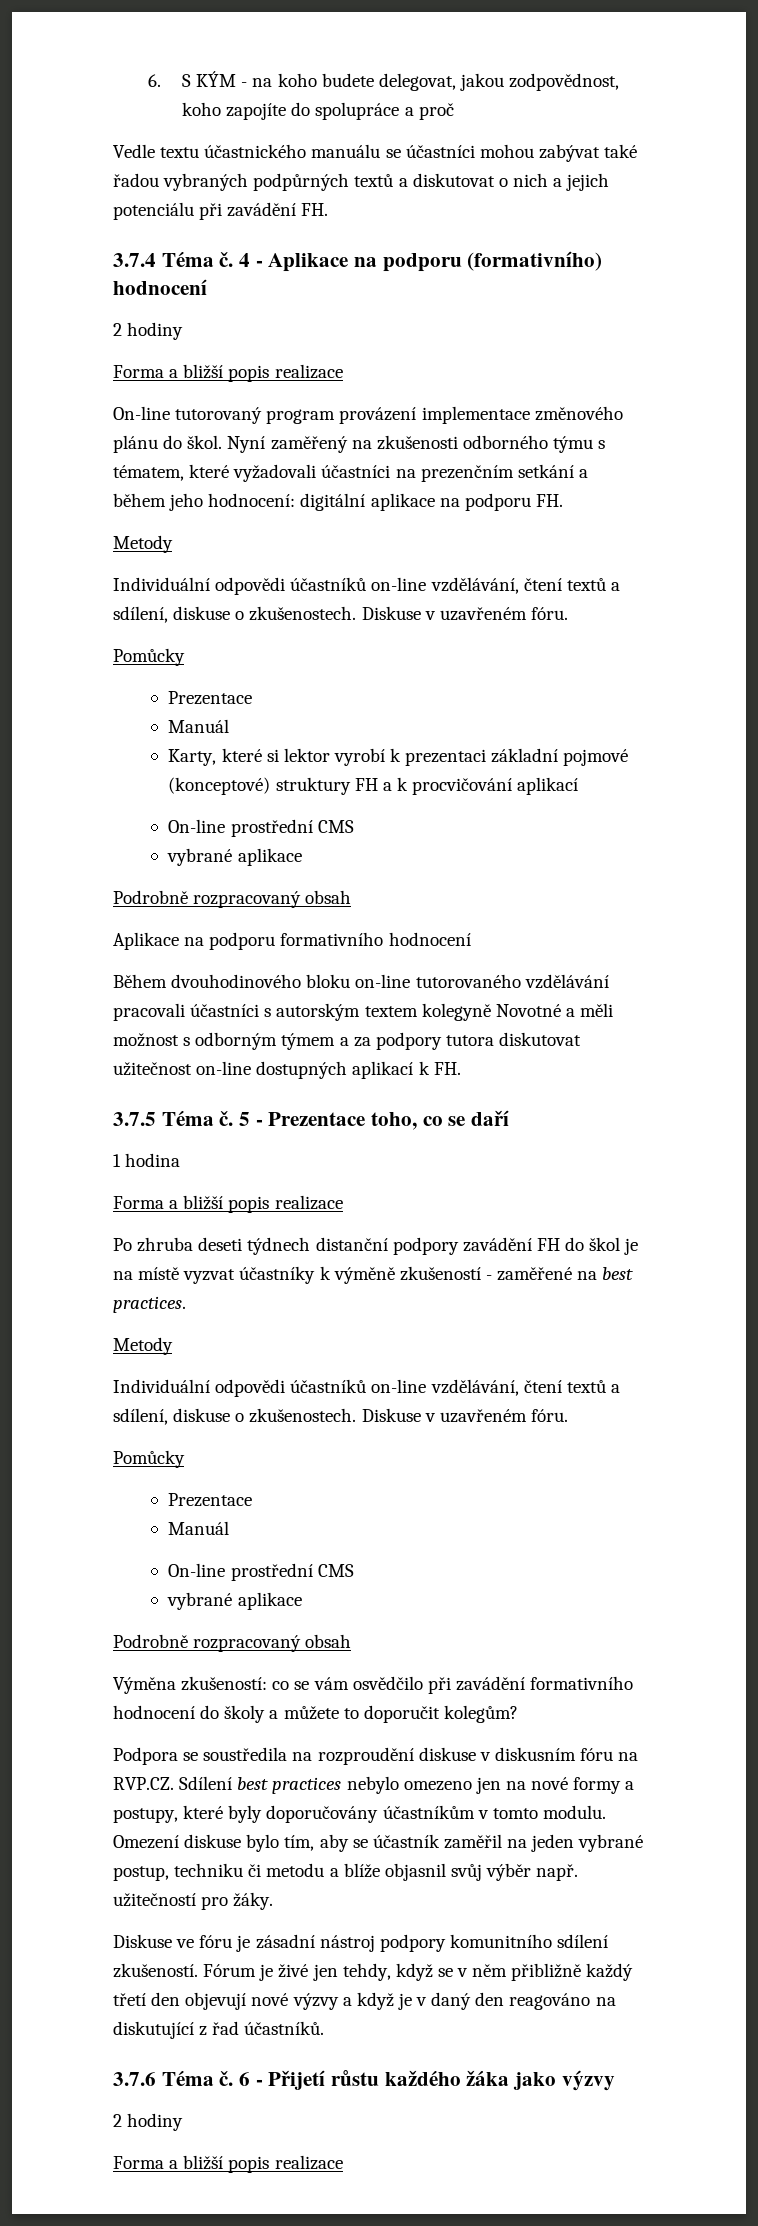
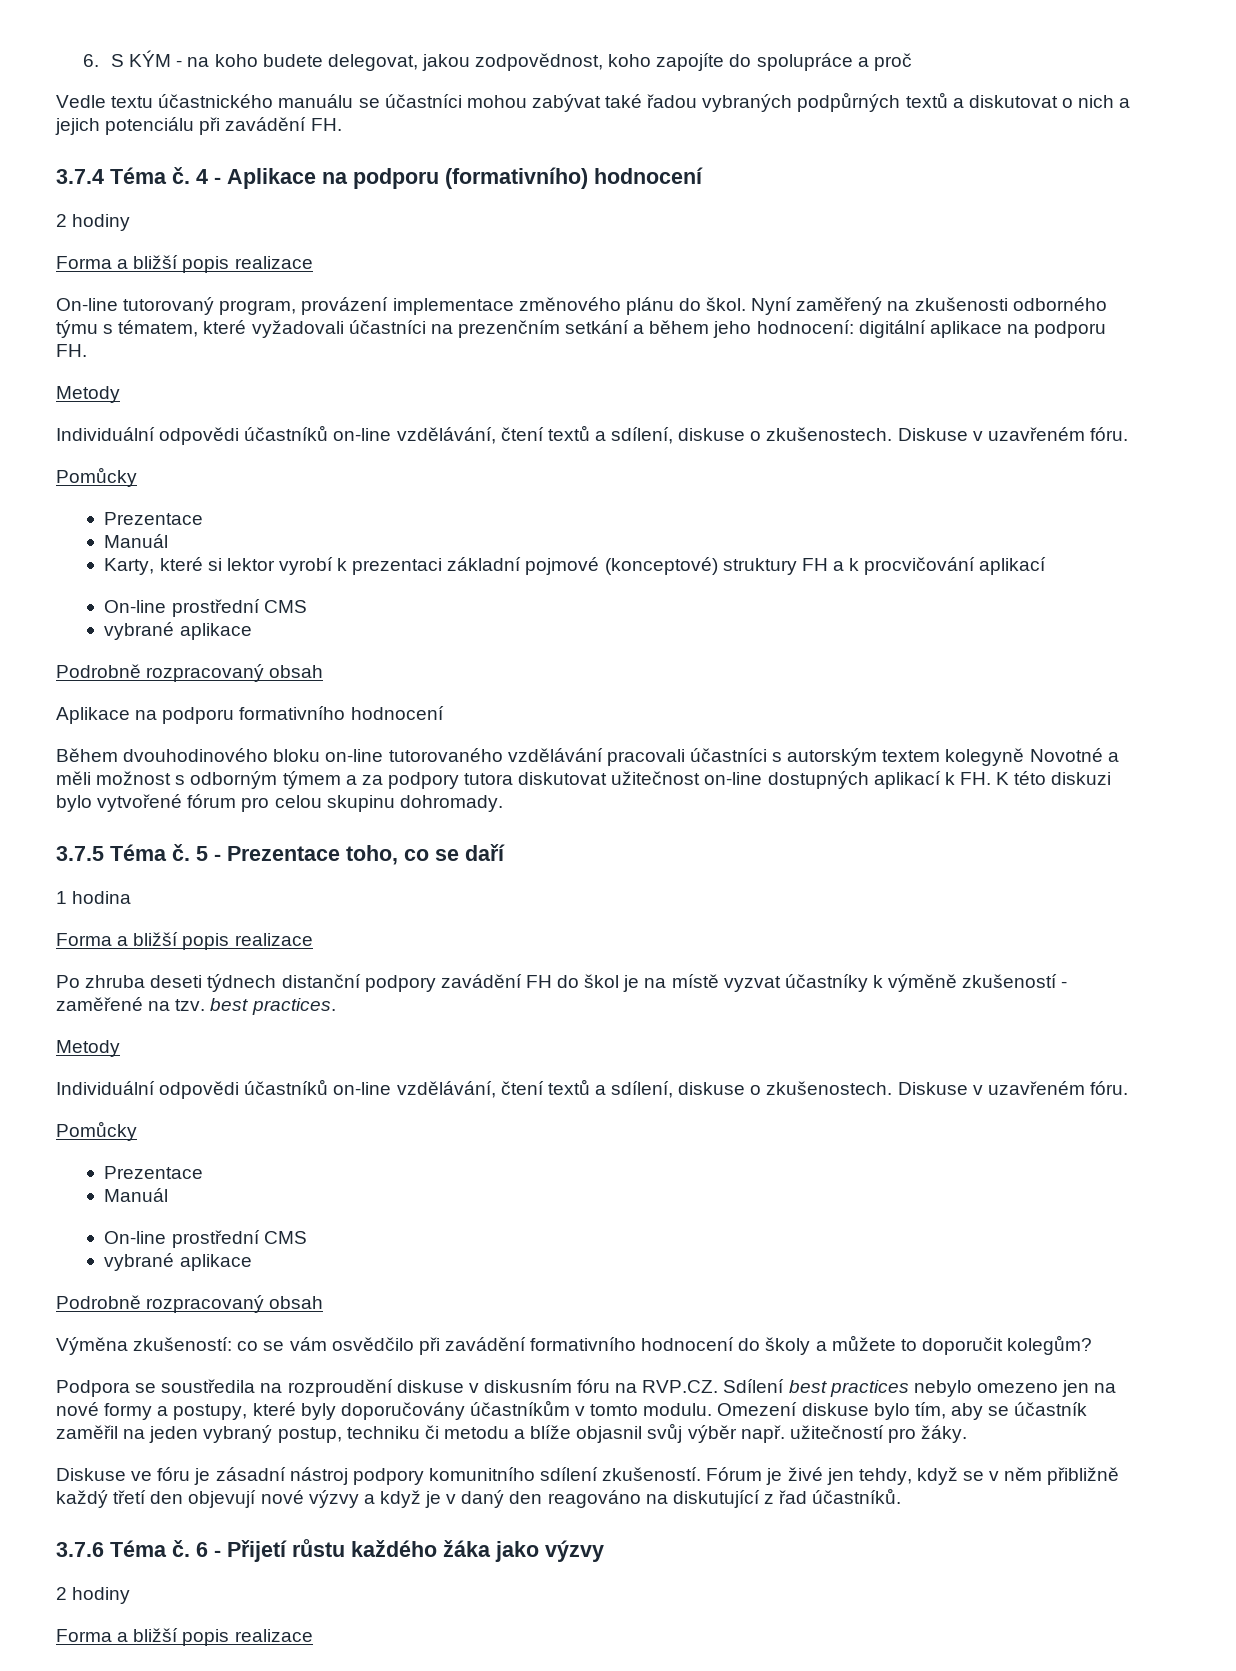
- On-line tutorovaný program provázení implementace změnového plánu do škol.
+ On-line tutorovaný program, provázení implementace změnového plánu do škol.
- Během dvouhodinového bloku on-line tutorovaného vzdělávání pracovali účastníci s autorským textem kolegyně Novotné a měli možnost s odborným týmem a za podpory tutora diskutovat užitečnost on-line dostupných aplikací k FH.
+ Během dvouhodinového bloku on-line tutorovaného vzdělávání pracovali účastníci s autorským textem kolegyně Novotné a měli možnost s odborným týmem a za podpory tutora diskutovat užitečnost on-line dostupných aplikací k FH. K této diskuzi bylo vytvořené fórum pro celou skupinu dohromady.
- Po zhruba deseti týdnech distanční podpory zavádění FH do škol je na místě vyzvat účastníky k výměně zkušeností - zaměřené na best practices.
+ Po zhruba deseti týdnech distanční podpory zavádění FH do škol je na místě vyzvat účastníky k výměně zkušeností - zaměřené na tzv. best practices.
- Omezení diskuse bylo tím, aby se účastník zaměřil na jeden vybrané postup, techniku či metodu a blíže objasnil svůj výběr např. užitečností pro žáky.
+ Omezení diskuse bylo tím, aby se účastník zaměřil na jeden vybraný postup, techniku či metodu a blíže objasnil svůj výběr např. užitečností pro žáky.

